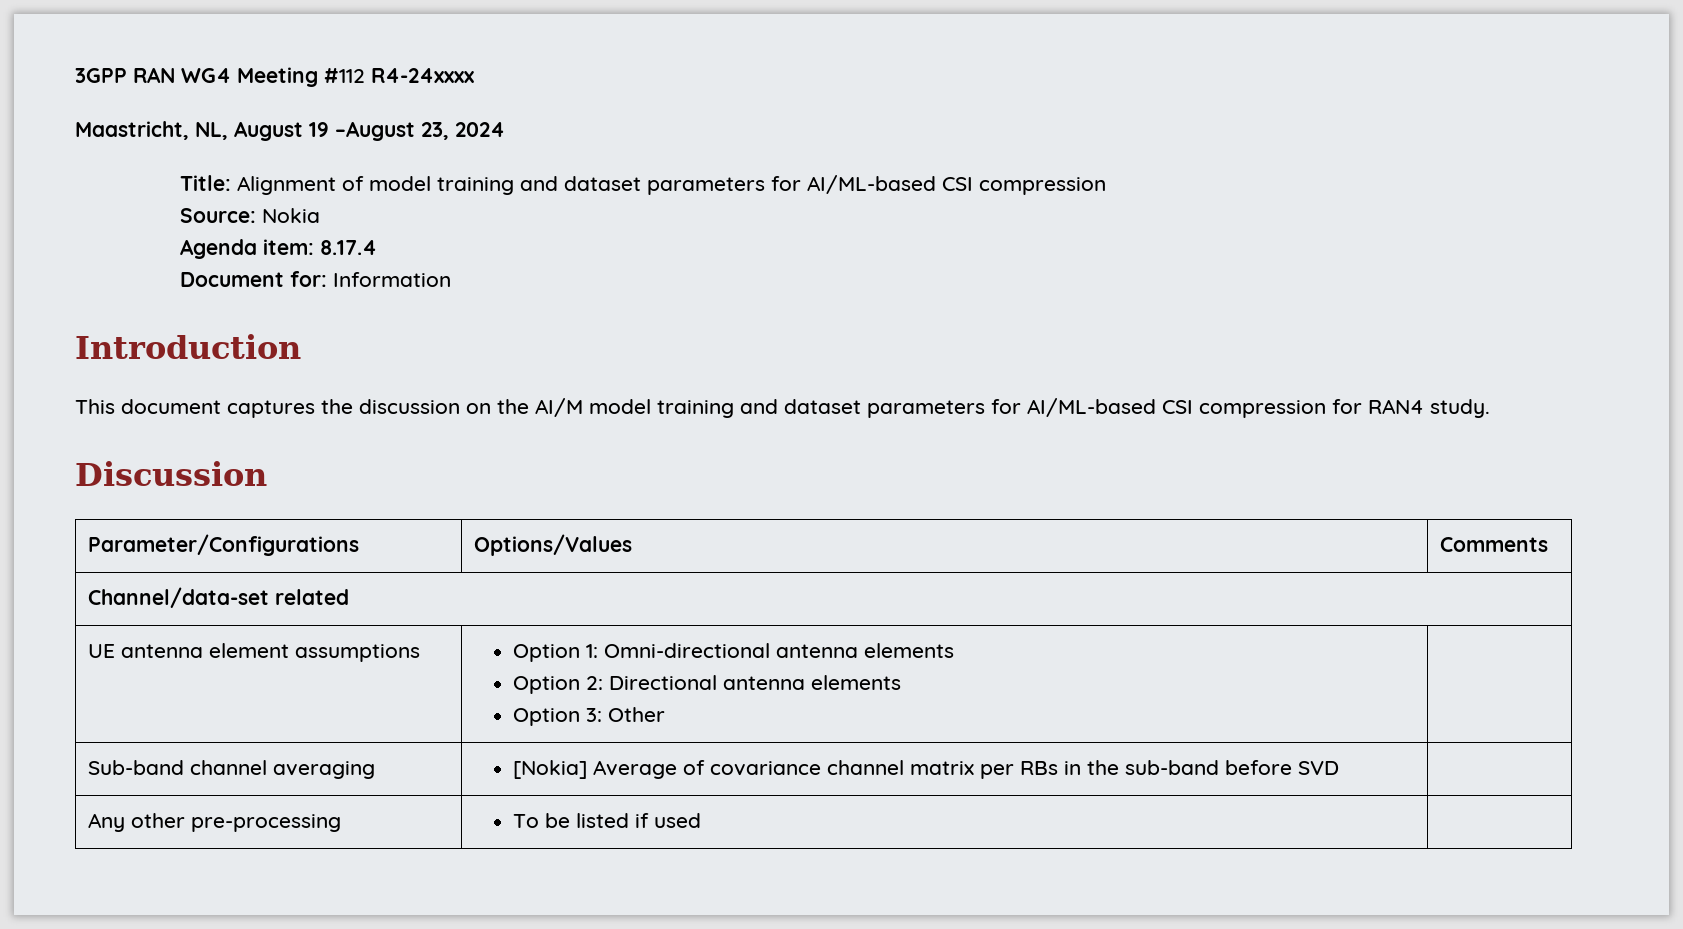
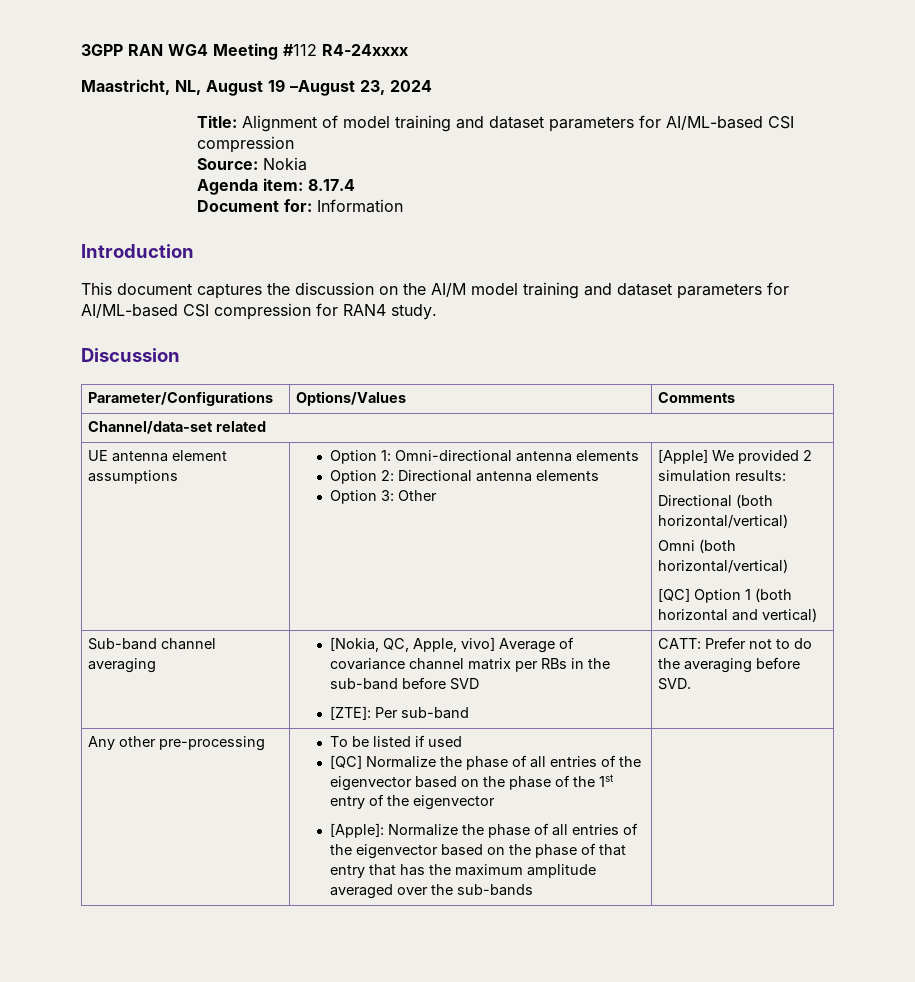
  UE antenna element assumptions | Option 1: Omni-directional antenna elements
  Option 2: Directional antenna elements
- Option 3: Other |
+ Option 3: Other | [Apple] We provided 2 simulation results:
+ Directional (both horizontal/vertical)
+ Omni (both horizontal/vertical)
+ [QC] Option 1 (both horizontal and vertical)
- Sub-band channel averaging | [Nokia] Average of covariance channel matrix per RBs in the sub-band before SVD |
+ Sub-band channel averaging | [Nokia, QC, Apple, vivo] Average of covariance channel matrix per RBs in the sub-band before SVD
+ [ZTE]: Per sub-band | CATT: Prefer not to do the averaging before SVD.
+ [QC] Normalize the phase of all entries of the eigenvector based on the phase of the 1st entry of the eigenvector
+ [Apple]: Normalize the phase of all entries of the eigenvector based on the phase of that entry that has the maximum amplitude averaged over the sub-bands

